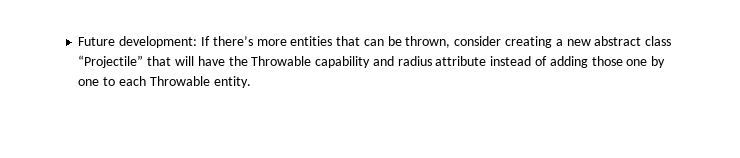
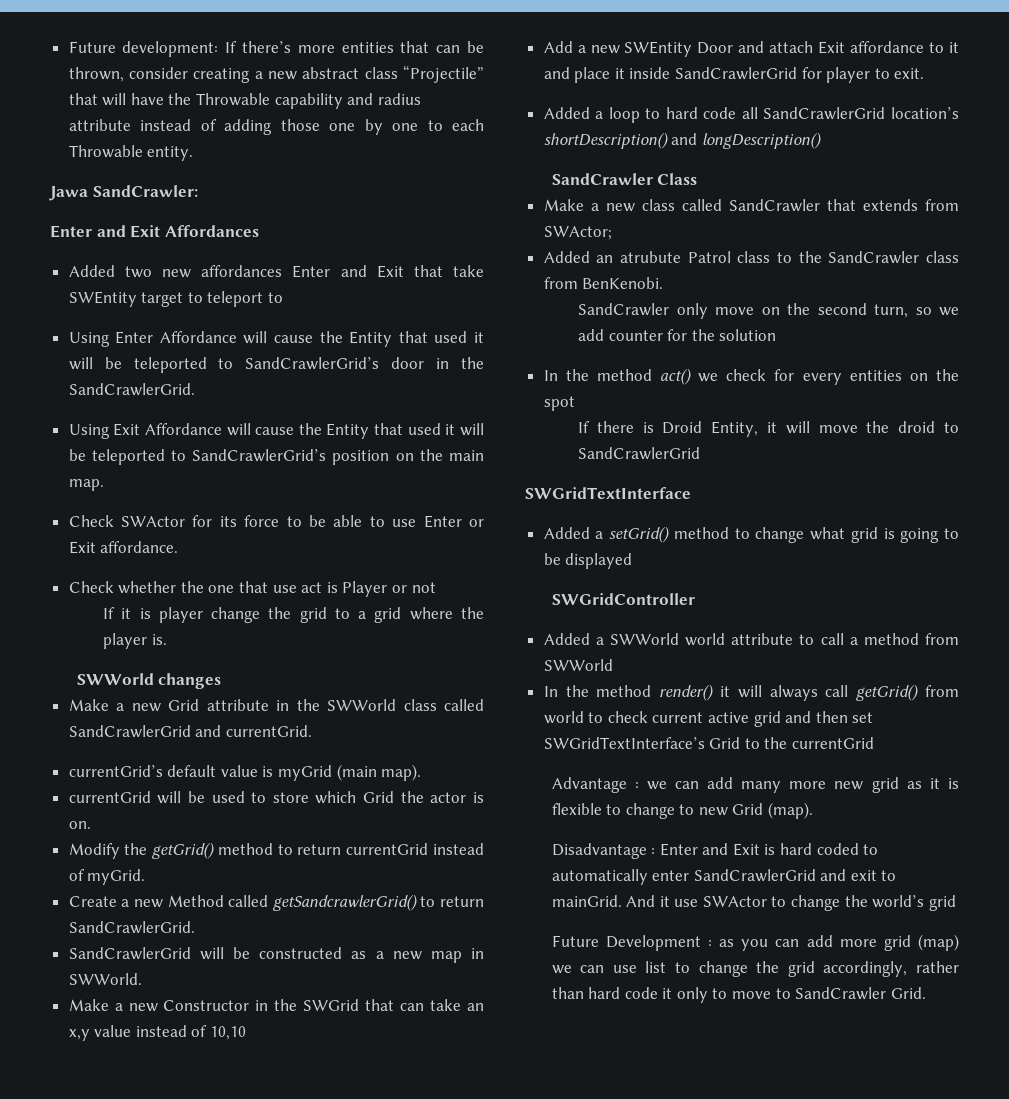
+ Jawa SandCrawler:
+ Enter and Exit Affordances
+ Added two new affordances Enter and Exit that take SWEntity target to teleport to
+ Using Enter Affordance will cause the Entity that used it will be teleported to SandCrawlerGrid’s door in the SandCrawlerGrid.
+ Using Exit Affordance will cause the Entity that used it will be teleported to SandCrawlerGrid’s position on the main map.
+ Check SWActor for its force to be able to use Enter or Exit affordance.
+ Check whether the one that use act is Player or not
+ If it is player change the grid to a grid where the player is.
+ SWWorld changes
+ Make a new Grid attribute in the SWWorld class called SandCrawlerGrid and currentGrid.
+ currentGrid’s default value is myGrid (main map).
+ currentGrid will be used to store which Grid the actor is on.
+ Modify the getGrid() method to return currentGrid instead of myGrid.
+ Create a new Method called getSandcrawlerGrid() to return SandCrawlerGrid.
+ SandCrawlerGrid will be constructed as a new map in SWWorld.
+ Make a new Constructor in the SWGrid that can take an x,y value instead of 10,10
+ Add a new SWEntity Door and attach Exit affordance to it and place it inside SandCrawlerGrid for player to exit.
+ Added a loop to hard code all SandCrawlerGrid location’s shortDescription() and longDescription()
+ SandCrawler Class
+ Make a new class called SandCrawler that extends from SWActor;
+ Added an atrubute Patrol class to the SandCrawler class from BenKenobi.
+ SandCrawler only move on the second turn, so we add counter for the solution
+ In the method act() we check for every entities on the spot
+ If there is Droid Entity, it will move the droid to SandCrawlerGrid
+ SWGridTextInterface
+ Added a setGrid() method to change what grid is going to be displayed
+ SWGridController
+ Added a SWWorld world attribute to call a method from SWWorld
+ In the method render() it will always call getGrid() from world to check current active grid and then set SWGridTextInterface’s Grid to the currentGrid
+ Advantage : we can add many more new grid as it is flexible to change to new Grid (map).
+ Disadvantage : Enter and Exit is hard coded to automatically enter SandCrawlerGrid and exit to mainGrid. And it use SWActor to change the world’s grid
+ Future Development : as you can add more grid (map) we can use list to change the grid accordingly, rather than hard code it only to move to SandCrawler Grid.

